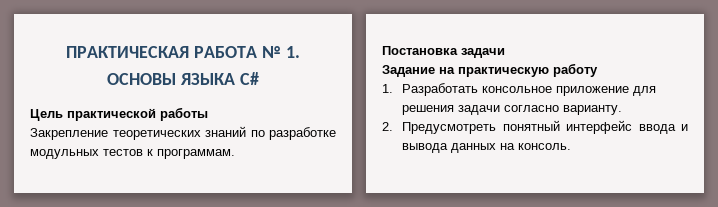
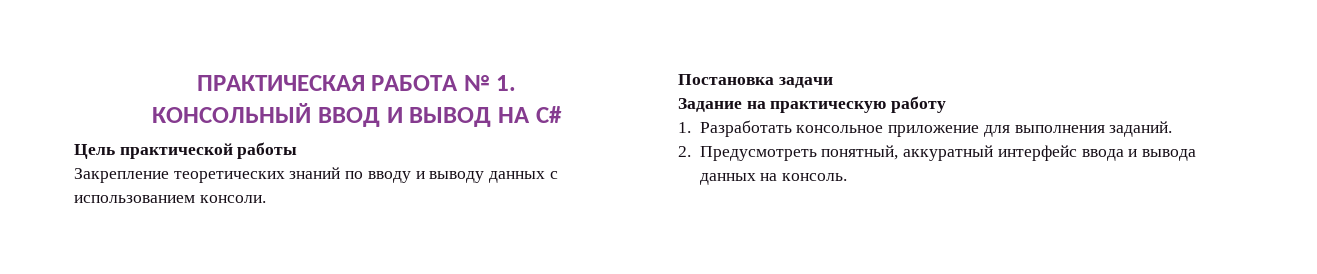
- ОСНОВЫ ЯЗЫКА C#
+ КОНСОЛЬНЫЙ ВВОД И ВЫВОД НА C#
- Закрепление теоретических знаний по разработке модульных тестов к программам.
+ Закрепление теоретических знаний по вводу и выводу данных с использованием консоли.
- 1. Разработать консольное приложение для решения задачи согласно варианту.
+ 1. Разработать консольное приложение для выполнения заданий.
- 2. Предусмотреть понятный интерфейс ввода и вывода данных на консоль.
+ 2. Предусмотреть понятный, аккуратный интерфейс ввода и вывода данных на консоль.

